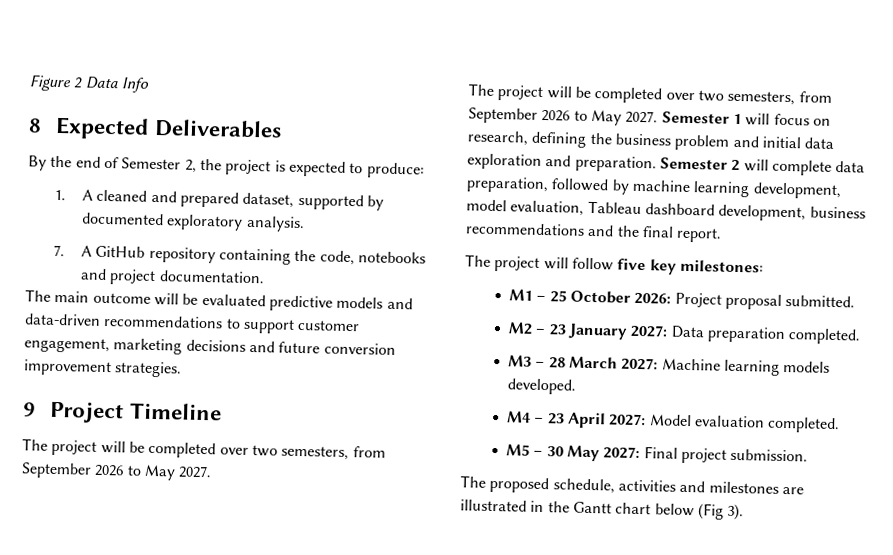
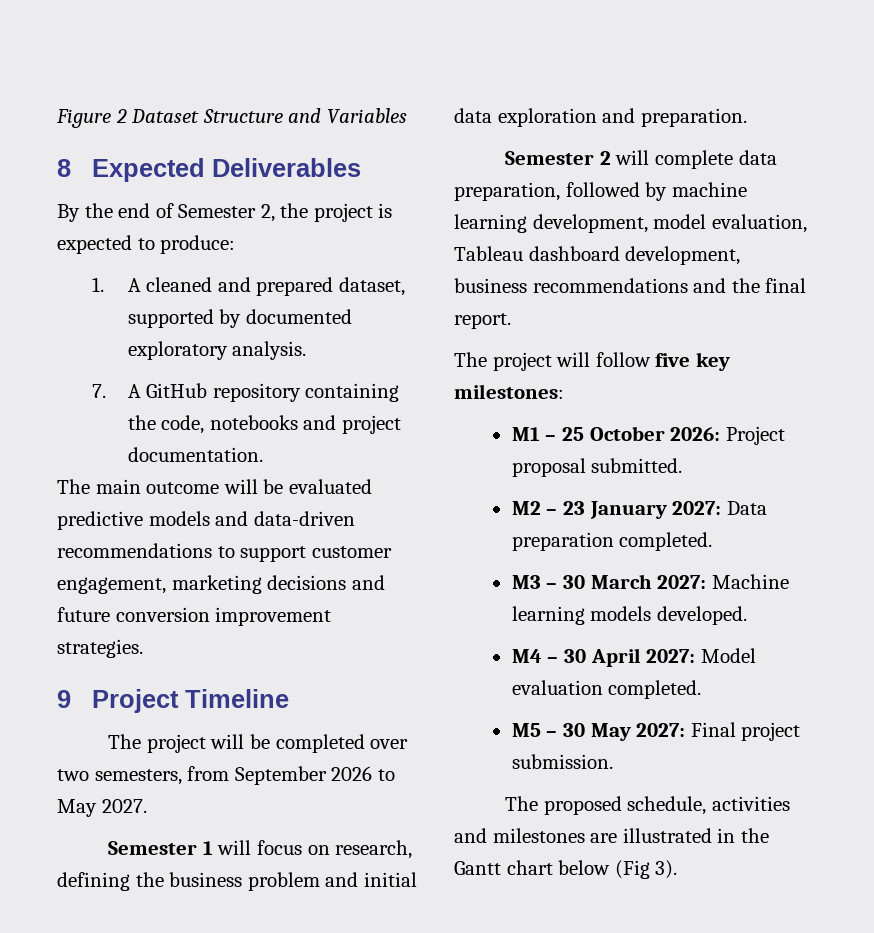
- Figure 2 Data Info
+ Figure 2 Dataset Structure and Variables
  9 Project Timeline
  The project will be completed over two semesters, from September 2026 to May 2027.
- The project will be completed over two semesters, from September 2026 to May 2027. Semester 1 will focus on research, defining the business problem and initial data exploration and preparation. Semester 2 will complete data preparation, followed by machine learning development, model evaluation, Tableau dashboard development, business recommendations and the final report.
+ Semester 1 will focus on research, defining the business problem and initial data exploration and preparation.
+ Semester 2 will complete data preparation, followed by machine learning development, model evaluation, Tableau dashboard development, business recommendations and the final report.
- M3 – 28 March 2027: Machine learning models developed.
+ M3 – 30 March 2027: Machine learning models developed.
- M4 – 23 April 2027: Model evaluation completed.
+ M4 – 30 April 2027: Model evaluation completed.

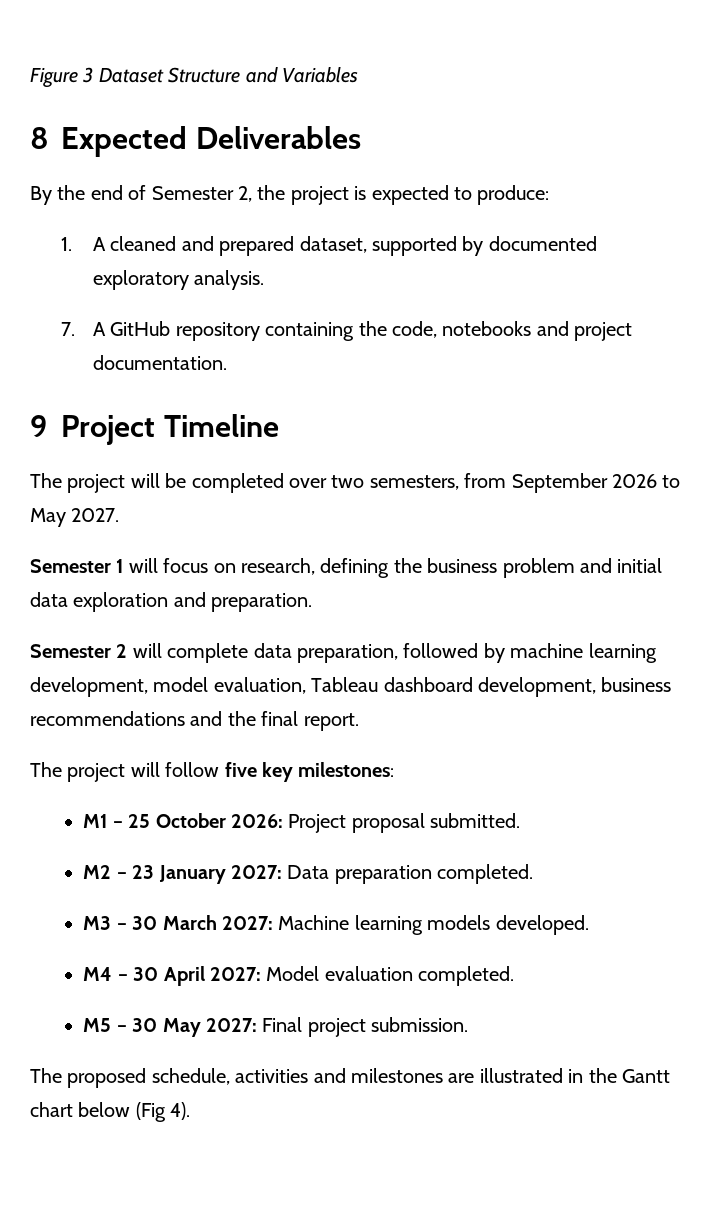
- Figure 2 Dataset Structure and Variables
+ Figure 3 Dataset Structure and Variables
- The main outcome will be evaluated predictive models and data-driven recommendations to support customer engagement, marketing decisions and future conversion improvement strategies.
- The proposed schedule, activities and milestones are illustrated in the Gantt chart below (Fig 3).
+ The proposed schedule, activities and milestones are illustrated in the Gantt chart below (Fig 4).

